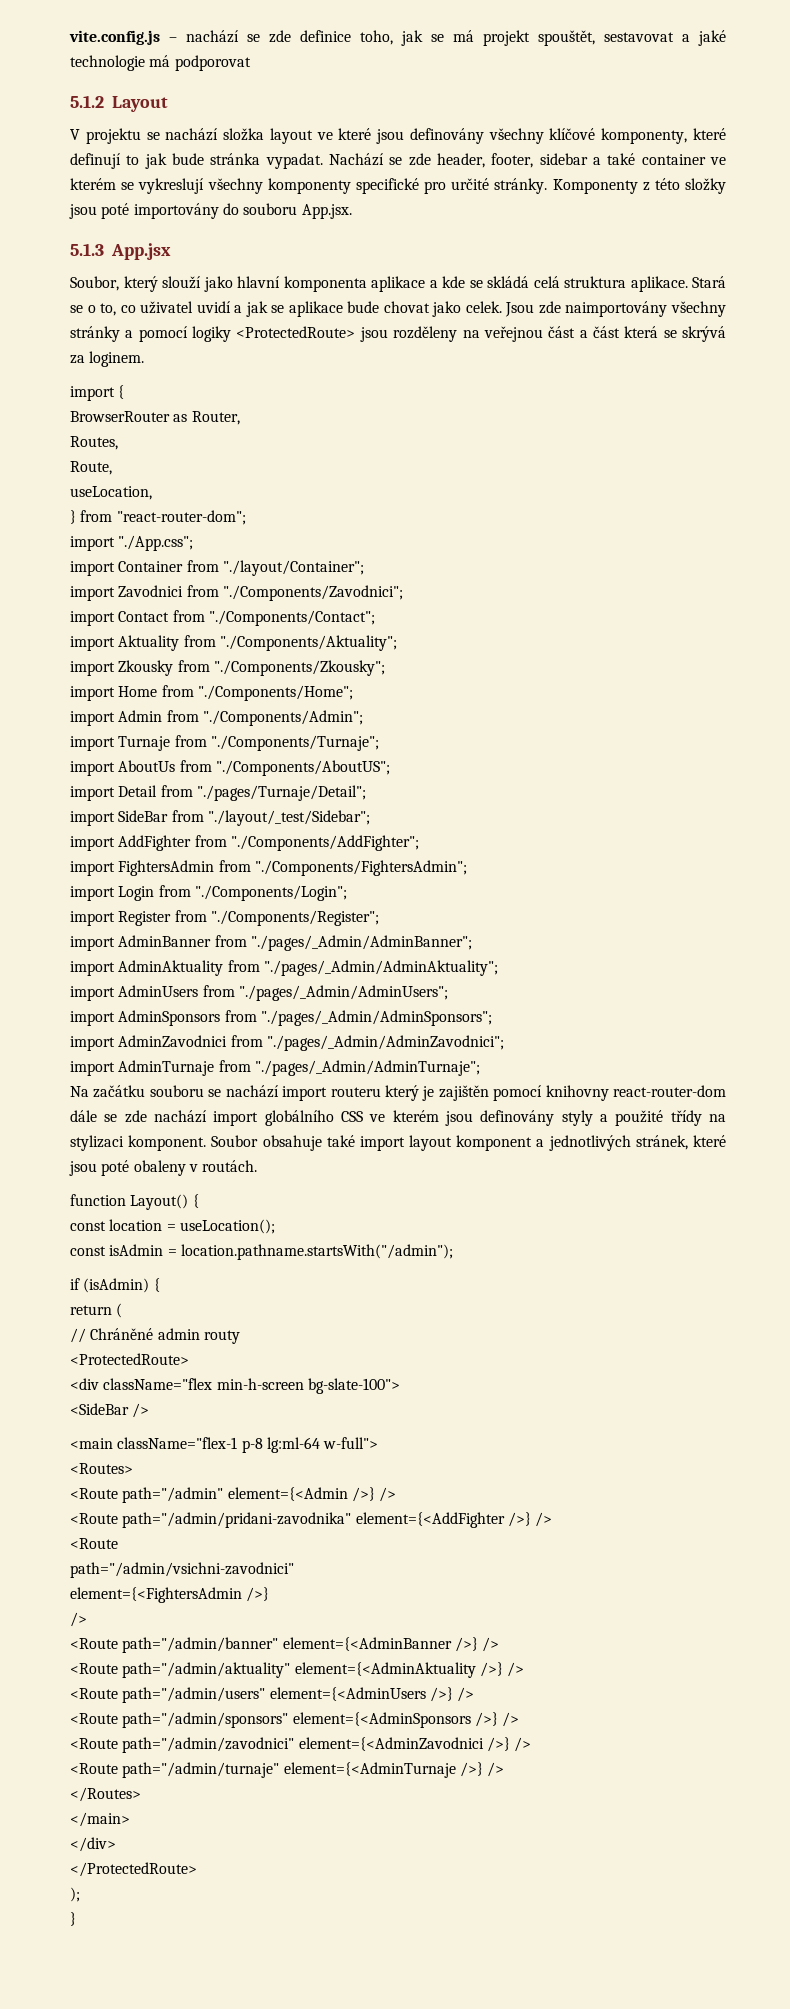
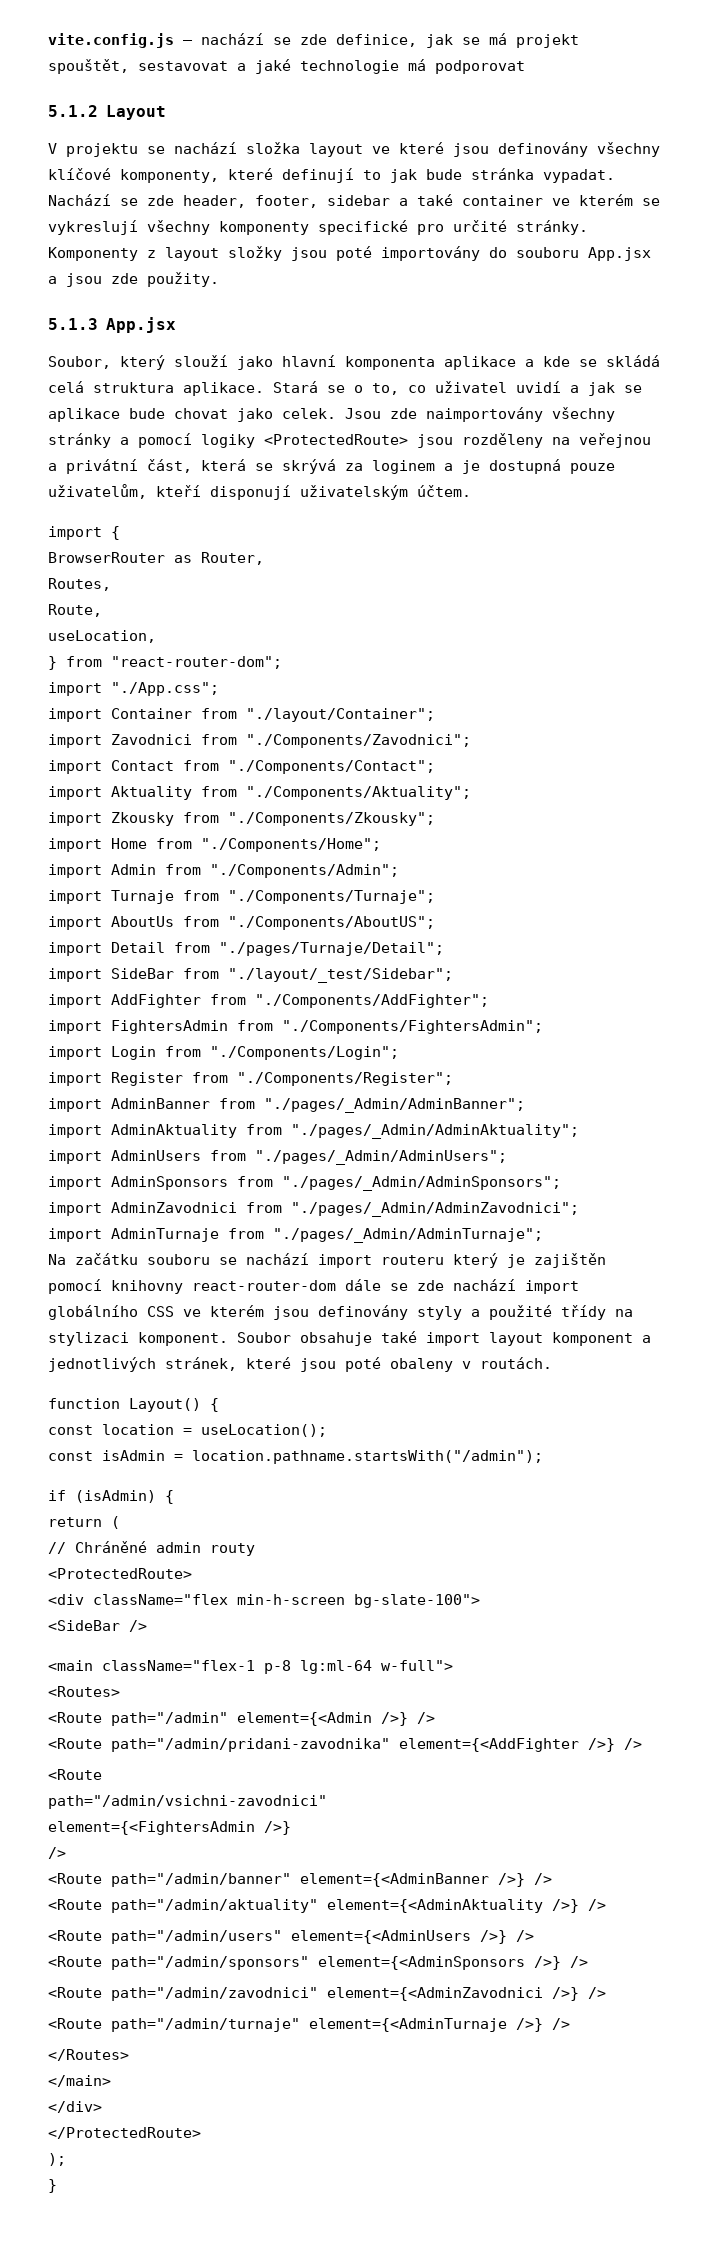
- vite.config.js – nachází se zde definice toho, jak se má projekt spouštět, sestavovat a jaké technologie má podporovat
+ vite.config.js – nachází se zde definice, jak se má projekt spouštět, sestavovat a jaké technologie má podporovat
- Komponenty z této složky jsou poté importovány do souboru App.jsx.
+ Komponenty z layout složky jsou poté importovány do souboru App.jsx a jsou zde použity.
- Jsou zde naimportovány všechny stránky a pomocí logiky <ProtectedRoute> jsou rozděleny na veřejnou část a část která se skrývá za loginem.
+ Jsou zde naimportovány všechny stránky a pomocí logiky <ProtectedRoute> jsou rozděleny na veřejnou a privátní část, která se skrývá za loginem a je dostupná pouze uživatelům, kteří disponují uživatelským účtem.

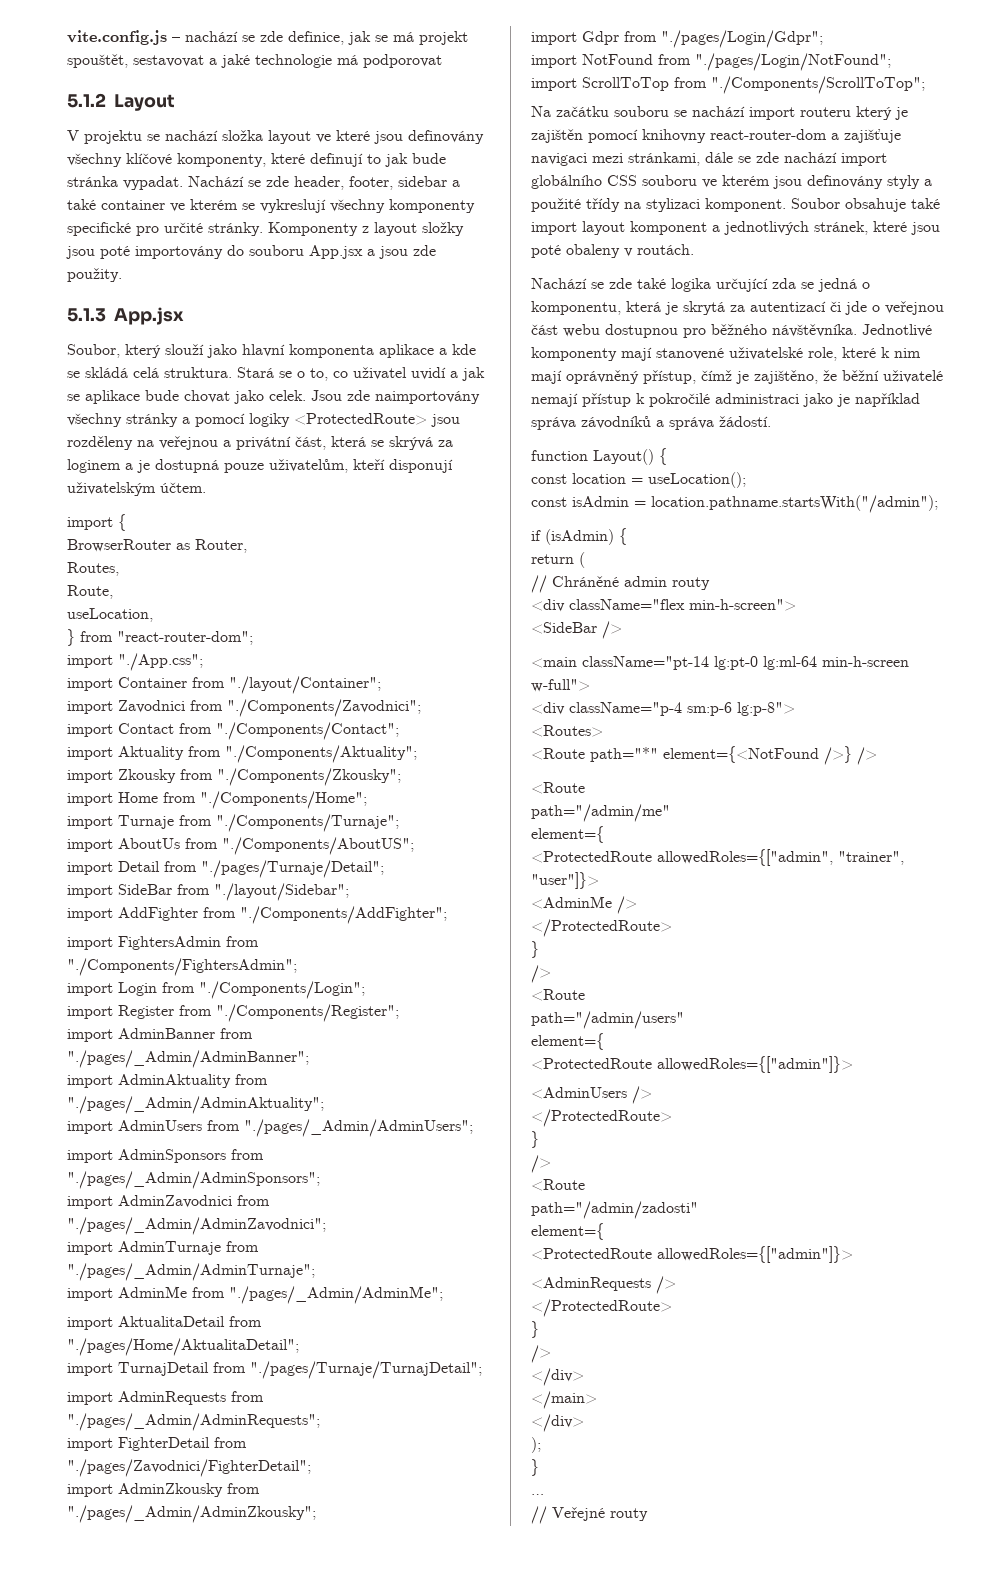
- Soubor, který slouží jako hlavní komponenta aplikace a kde se skládá celá struktura aplikace.
+ Soubor, který slouží jako hlavní komponenta aplikace a kde se skládá celá struktura.
- import Admin from "./Components/Admin";
- import SideBar from "./layout/_test/Sidebar";
+ import SideBar from "./layout/Sidebar";
+ import AdminMe from "./pages/_Admin/AdminMe";
+ import AktualitaDetail from "./pages/Home/AktualitaDetail";
+ import TurnajDetail from "./pages/Turnaje/TurnajDetail";
+ import AdminRequests from "./pages/_Admin/AdminRequests";
+ import FighterDetail from "./pages/Zavodnici/FighterDetail";
+ import AdminZkousky from "./pages/_Admin/AdminZkousky";
+ import Gdpr from "./pages/Login/Gdpr";
+ import NotFound from "./pages/Login/NotFound";
+ import ScrollToTop from "./Components/ScrollToTop";
- Na začátku souboru se nachází import routeru který je zajištěn pomocí knihovny react-router-dom dále se zde nachází import globálního CSS ve kterém jsou definovány styly a použité třídy na stylizaci komponent.
+ Na začátku souboru se nachází import routeru který je zajištěn pomocí knihovny react-router-dom a zajišťuje navigaci mezi stránkami, dále se zde nachází import globálního CSS souboru ve kterém jsou definovány styly a použité třídy na stylizaci komponent.
+ Nachází se zde také logika určující zda se jedná o komponentu, která je skrytá za autentizací či jde o veřejnou část webu dostupnou pro běžného návštěvníka. Jednotlivé komponenty mají stanovené uživatelské role, které k nim mají oprávněný přístup, čímž je zajištěno, že běžní uživatelé nemají přístup k pokročilé administraci jako je například správa závodníků a správa žádostí.
  // Chráněné admin routy
- <ProtectedRoute>
- <div className="flex min-h-screen bg-slate-100">
+ <div className="flex min-h-screen">
- <main className="flex-1 p-8 lg:ml-64 w-full">
+ <main className="pt-14 lg:pt-0 lg:ml-64 min-h-screen w-full">
+ <div className="p-4 sm:p-6 lg:p-8">
  <Routes>
- <Route path="/admin" element={<Admin />} />
- <Route path="/admin/pridani-zavodnika" element={<AddFighter />} />
+ <Route path="*" element={<NotFound />} />
  <Route
- path="/admin/vsichni-zavodnici"
- element={<FightersAdmin />}
+ path="/admin/me"
+ element={
+ <ProtectedRoute allowedRoles={["admin", "trainer", "user"]}>
+ <AdminMe />
+ </ProtectedRoute>
+ }
  />
- <Route path="/admin/banner" element={<AdminBanner />} />
- <Route path="/admin/aktuality" element={<AdminAktuality />} />
- <Route path="/admin/users" element={<AdminUsers />} />
- <Route path="/admin/sponsors" element={<AdminSponsors />} />
- <Route path="/admin/zavodnici" element={<AdminZavodnici />} />
- <Route path="/admin/turnaje" element={<AdminTurnaje />} />
- </Routes>
+ <Route
+ path="/admin/users"
+ element={
+ <ProtectedRoute allowedRoles={["admin"]}>
+ <AdminUsers />
+ </ProtectedRoute>
+ }
+ />
+ <Route
+ path="/admin/zadosti"
+ element={
+ <ProtectedRoute allowedRoles={["admin"]}>
+ <AdminRequests />
+ </ProtectedRoute>
+ }
+ />
+ </div>
- </ProtectedRoute>
+ …
+ // Veřejné routy

